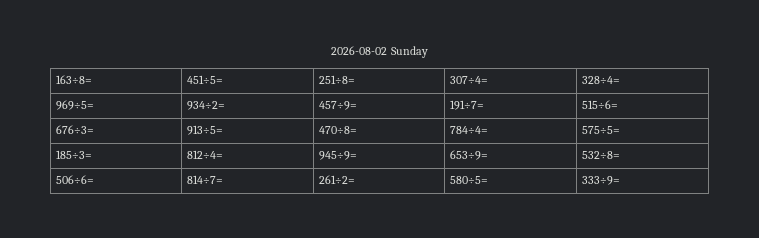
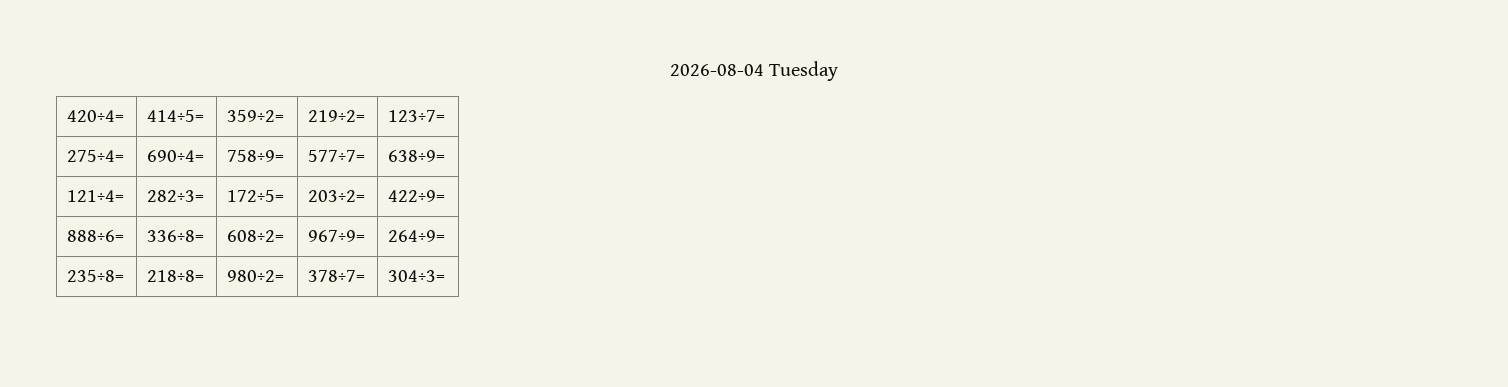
- 2026-08-02 Sunday
- 163÷8= | 451÷5= | 251÷8= | 307÷4= | 328÷4=
- 969÷5= | 934÷2= | 457÷9= | 191÷7= | 515÷6=
- 676÷3= | 913÷5= | 470÷8= | 784÷4= | 575÷5=
- 185÷3= | 812÷4= | 945÷9= | 653÷9= | 532÷8=
- 506÷6= | 814÷7= | 261÷2= | 580÷5= | 333÷9=
+ 2026-08-04 Tuesday
+ 420÷4= | 414÷5= | 359÷2= | 219÷2= | 123÷7=
+ 275÷4= | 690÷4= | 758÷9= | 577÷7= | 638÷9=
+ 121÷4= | 282÷3= | 172÷5= | 203÷2= | 422÷9=
+ 888÷6= | 336÷8= | 608÷2= | 967÷9= | 264÷9=
+ 235÷8= | 218÷8= | 980÷2= | 378÷7= | 304÷3=

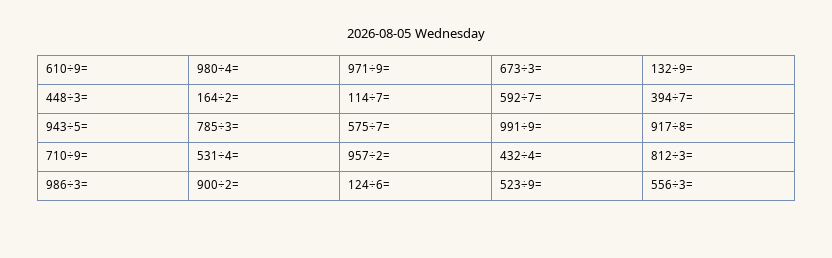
- 2026-08-04 Tuesday
- 420÷4= | 414÷5= | 359÷2= | 219÷2= | 123÷7=
- 275÷4= | 690÷4= | 758÷9= | 577÷7= | 638÷9=
- 121÷4= | 282÷3= | 172÷5= | 203÷2= | 422÷9=
- 888÷6= | 336÷8= | 608÷2= | 967÷9= | 264÷9=
- 235÷8= | 218÷8= | 980÷2= | 378÷7= | 304÷3=
+ 2026-08-05 Wednesday
+ 610÷9= | 980÷4= | 971÷9= | 673÷3= | 132÷9=
+ 448÷3= | 164÷2= | 114÷7= | 592÷7= | 394÷7=
+ 943÷5= | 785÷3= | 575÷7= | 991÷9= | 917÷8=
+ 710÷9= | 531÷4= | 957÷2= | 432÷4= | 812÷3=
+ 986÷3= | 900÷2= | 124÷6= | 523÷9= | 556÷3=

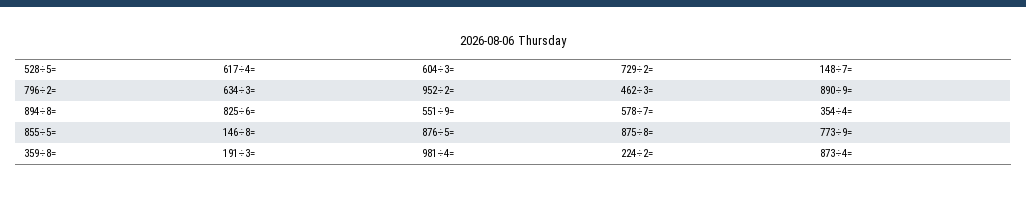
- 2026-08-05 Wednesday
- 610÷9= | 980÷4= | 971÷9= | 673÷3= | 132÷9=
- 448÷3= | 164÷2= | 114÷7= | 592÷7= | 394÷7=
- 943÷5= | 785÷3= | 575÷7= | 991÷9= | 917÷8=
- 710÷9= | 531÷4= | 957÷2= | 432÷4= | 812÷3=
- 986÷3= | 900÷2= | 124÷6= | 523÷9= | 556÷3=
+ 2026-08-06 Thursday
+ 528÷5= | 617÷4= | 604÷3= | 729÷2= | 148÷7=
+ 796÷2= | 634÷3= | 952÷2= | 462÷3= | 890÷9=
+ 894÷8= | 825÷6= | 551÷9= | 578÷7= | 354÷4=
+ 855÷5= | 146÷8= | 876÷5= | 875÷8= | 773÷9=
+ 359÷8= | 191÷3= | 981÷4= | 224÷2= | 873÷4=

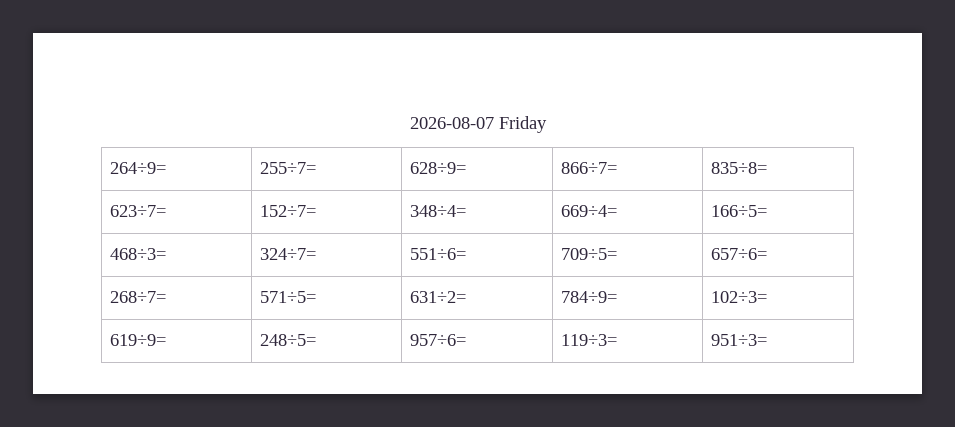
- 2026-08-06 Thursday
- 528÷5= | 617÷4= | 604÷3= | 729÷2= | 148÷7=
- 796÷2= | 634÷3= | 952÷2= | 462÷3= | 890÷9=
- 894÷8= | 825÷6= | 551÷9= | 578÷7= | 354÷4=
- 855÷5= | 146÷8= | 876÷5= | 875÷8= | 773÷9=
- 359÷8= | 191÷3= | 981÷4= | 224÷2= | 873÷4=
+ 2026-08-07 Friday
+ 264÷9= | 255÷7= | 628÷9= | 866÷7= | 835÷8=
+ 623÷7= | 152÷7= | 348÷4= | 669÷4= | 166÷5=
+ 468÷3= | 324÷7= | 551÷6= | 709÷5= | 657÷6=
+ 268÷7= | 571÷5= | 631÷2= | 784÷9= | 102÷3=
+ 619÷9= | 248÷5= | 957÷6= | 119÷3= | 951÷3=

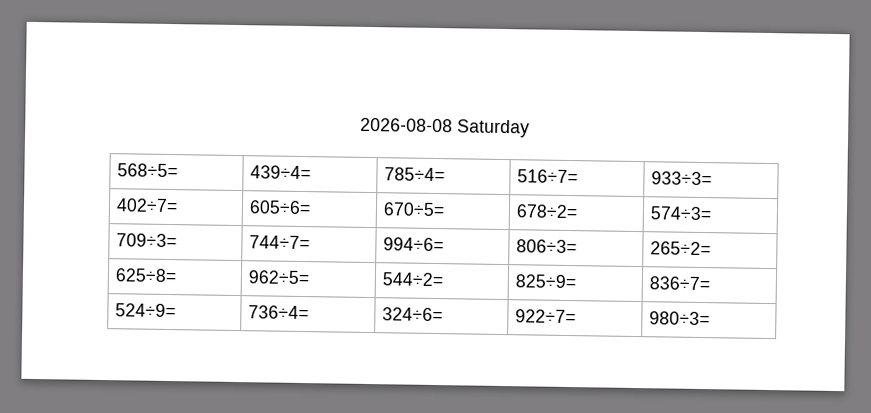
- 2026-08-07 Friday
- 264÷9= | 255÷7= | 628÷9= | 866÷7= | 835÷8=
- 623÷7= | 152÷7= | 348÷4= | 669÷4= | 166÷5=
- 468÷3= | 324÷7= | 551÷6= | 709÷5= | 657÷6=
- 268÷7= | 571÷5= | 631÷2= | 784÷9= | 102÷3=
- 619÷9= | 248÷5= | 957÷6= | 119÷3= | 951÷3=
+ 2026-08-08 Saturday
+ 568÷5= | 439÷4= | 785÷4= | 516÷7= | 933÷3=
+ 402÷7= | 605÷6= | 670÷5= | 678÷2= | 574÷3=
+ 709÷3= | 744÷7= | 994÷6= | 806÷3= | 265÷2=
+ 625÷8= | 962÷5= | 544÷2= | 825÷9= | 836÷7=
+ 524÷9= | 736÷4= | 324÷6= | 922÷7= | 980÷3=

